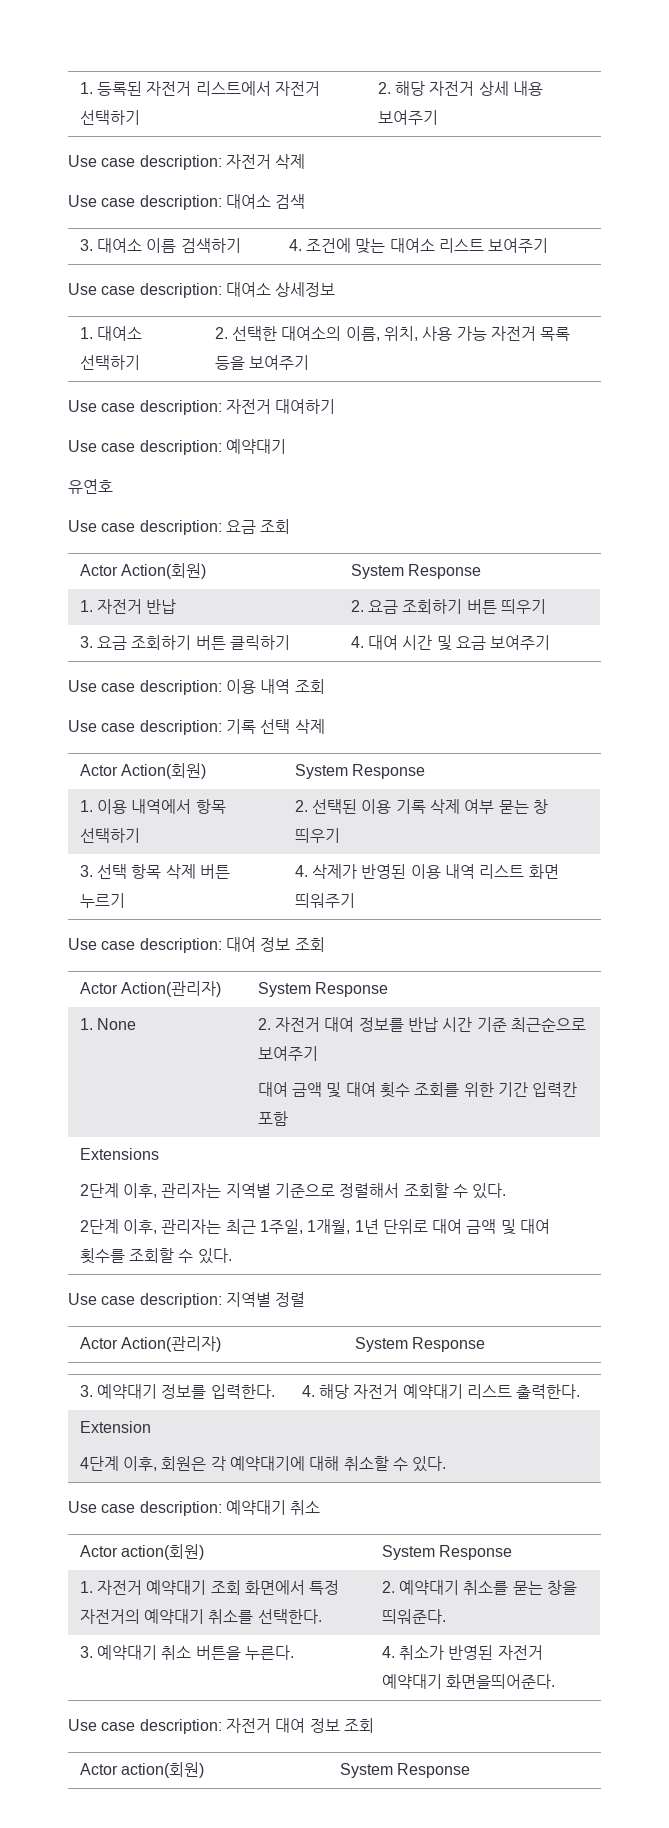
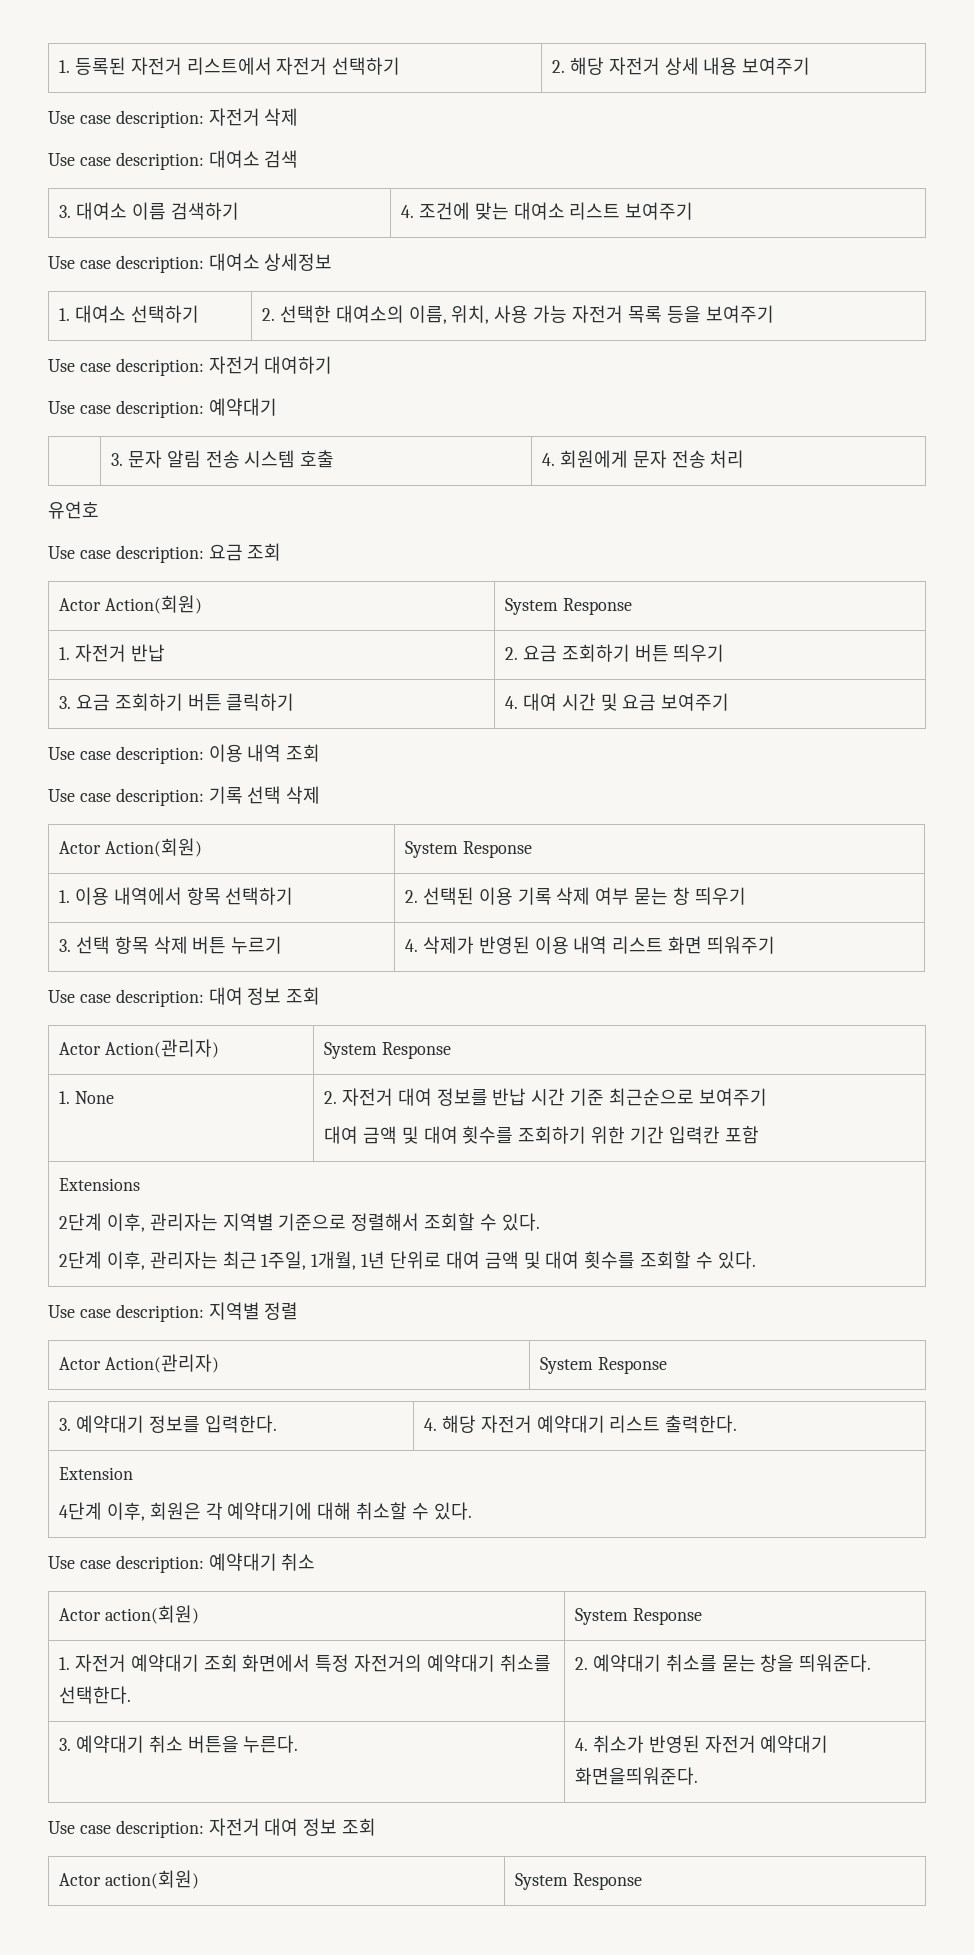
+ | 3. 문자 알림 전송 시스템 호출 | 4. 회원에게 문자 전송 처리
  1. None | 2. 자전거 대여 정보를 반납 시간 기준 최근순으로 보여주기
- 대여 금액 및 대여 횟수 조회를 위한 기간 입력칸 포함
+ 대여 금액 및 대여 횟수를 조회하기 위한 기간 입력칸 포함
- 3. 예약대기 취소 버튼을 누른다. | 4. 취소가 반영된 자전거 예약대기 화면을띄어준다.
+ 3. 예약대기 취소 버튼을 누른다. | 4. 취소가 반영된 자전거 예약대기 화면을띄워준다.

